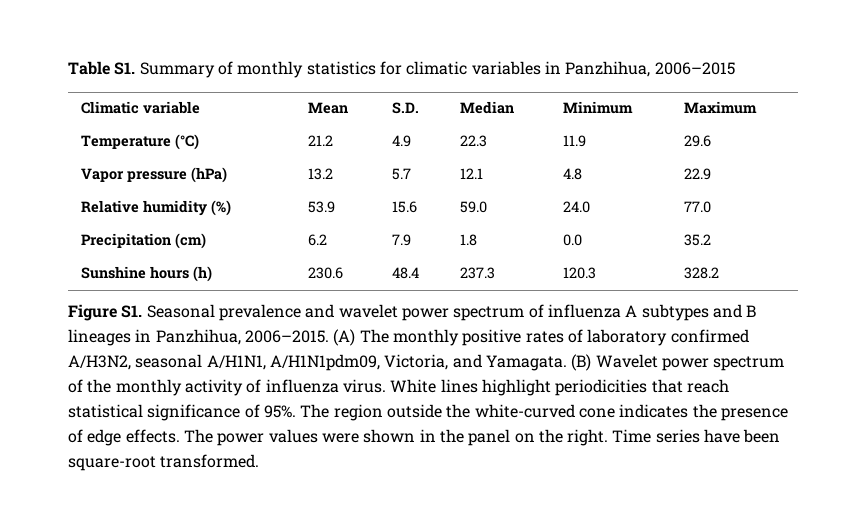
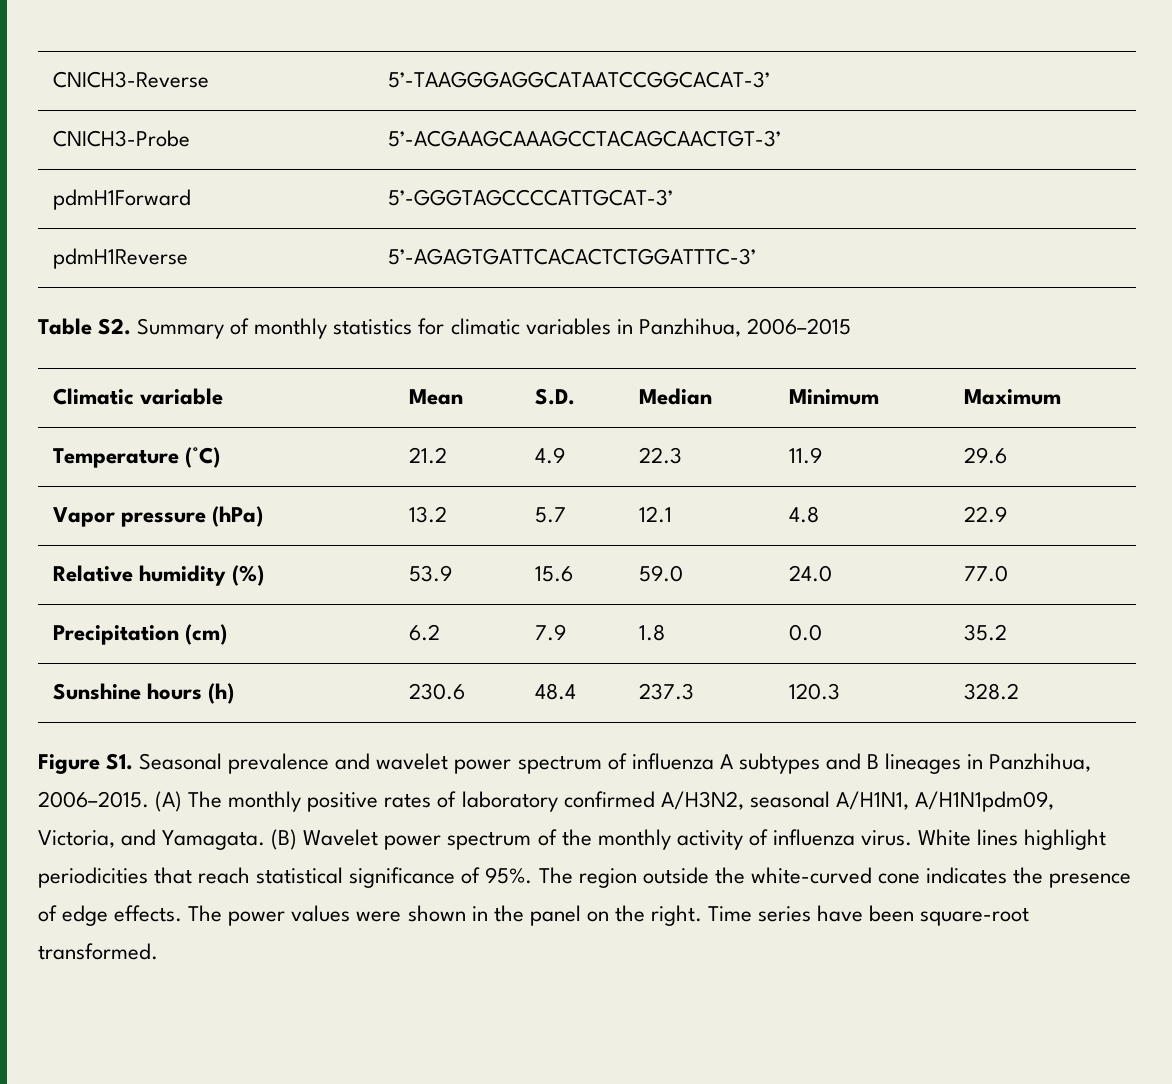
- Table S1. Summary of monthly statistics for climatic variables in Panzhihua, 2006–2015
+ CNICH3-Reverse | 5’-TAAGGGAGGCATAATCCGGCACAT-3’
+ CNICH3-Probe | 5’-ACGAAGCAAAGCCTACAGCAACTGT-3’
+ pdmH1Forward | 5’-GGGTAGCCCCATTGCAT-3’
+ pdmH1Reverse | 5’-AGAGTGATTCACACTCTGGATTTC-3’
+ Table S2. Summary of monthly statistics for climatic variables in Panzhihua, 2006–2015

